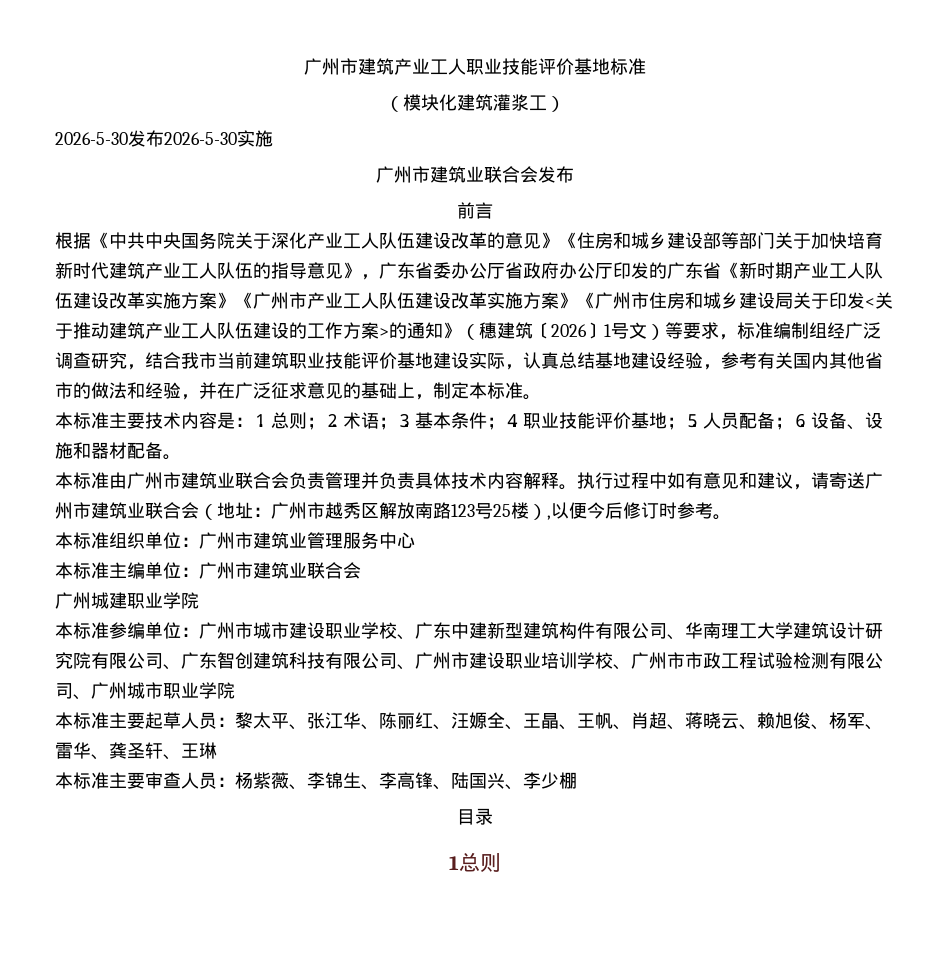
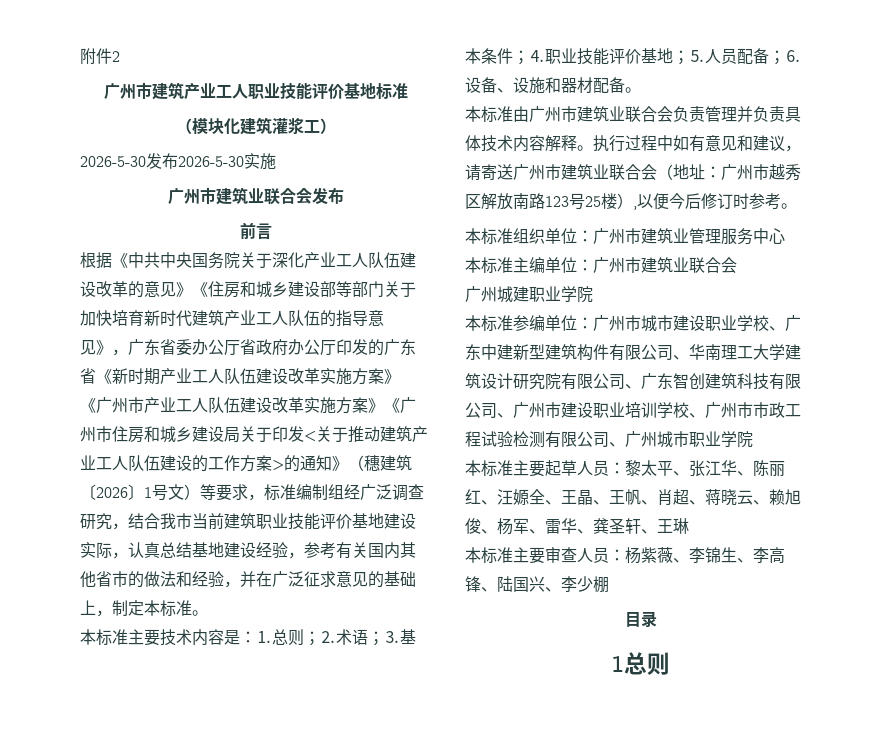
+ 附件2

